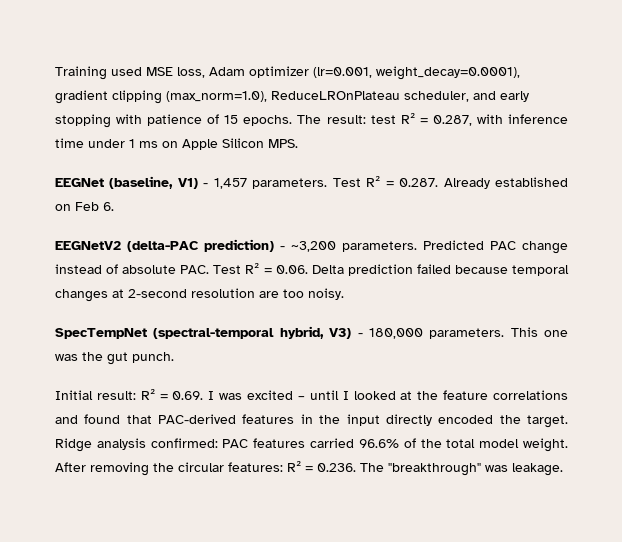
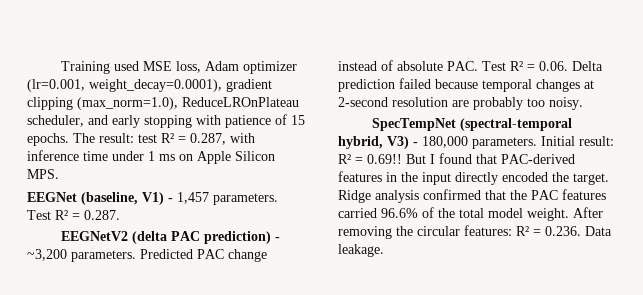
- Test R² = 0.287. Already established on Feb 6.
+ Test R² = 0.287.
- EEGNetV2 (delta-PAC prediction) - ~3,200 parameters.
+ EEGNetV2 (delta PAC prediction) - ~3,200 parameters.
- Predicted PAC change instead of absolute PAC. Test R² = 0.06. Delta prediction failed because temporal changes at 2-second resolution are too noisy.
+ Predicted PAC change instead of absolute PAC. Test R² = 0.06. Delta prediction failed because temporal changes at 2-second resolution are probably too noisy.
- This one was the gut punch.
- Initial result: R² = 0.69. I was excited – until I looked at the feature correlations and found that PAC-derived features in the input directly encoded the target.
+ Initial result: R² = 0.69!! But I found that PAC-derived features in the input directly encoded the target.
- Ridge analysis confirmed: PAC features carried 96.6% of the total model weight.
+ Ridge analysis confirmed that the PAC features carried 96.6% of the total model weight.
- After removing the circular features: R² = 0.236. The "breakthrough" was leakage.
+ After removing the circular features: R² = 0.236. Data leakage.

